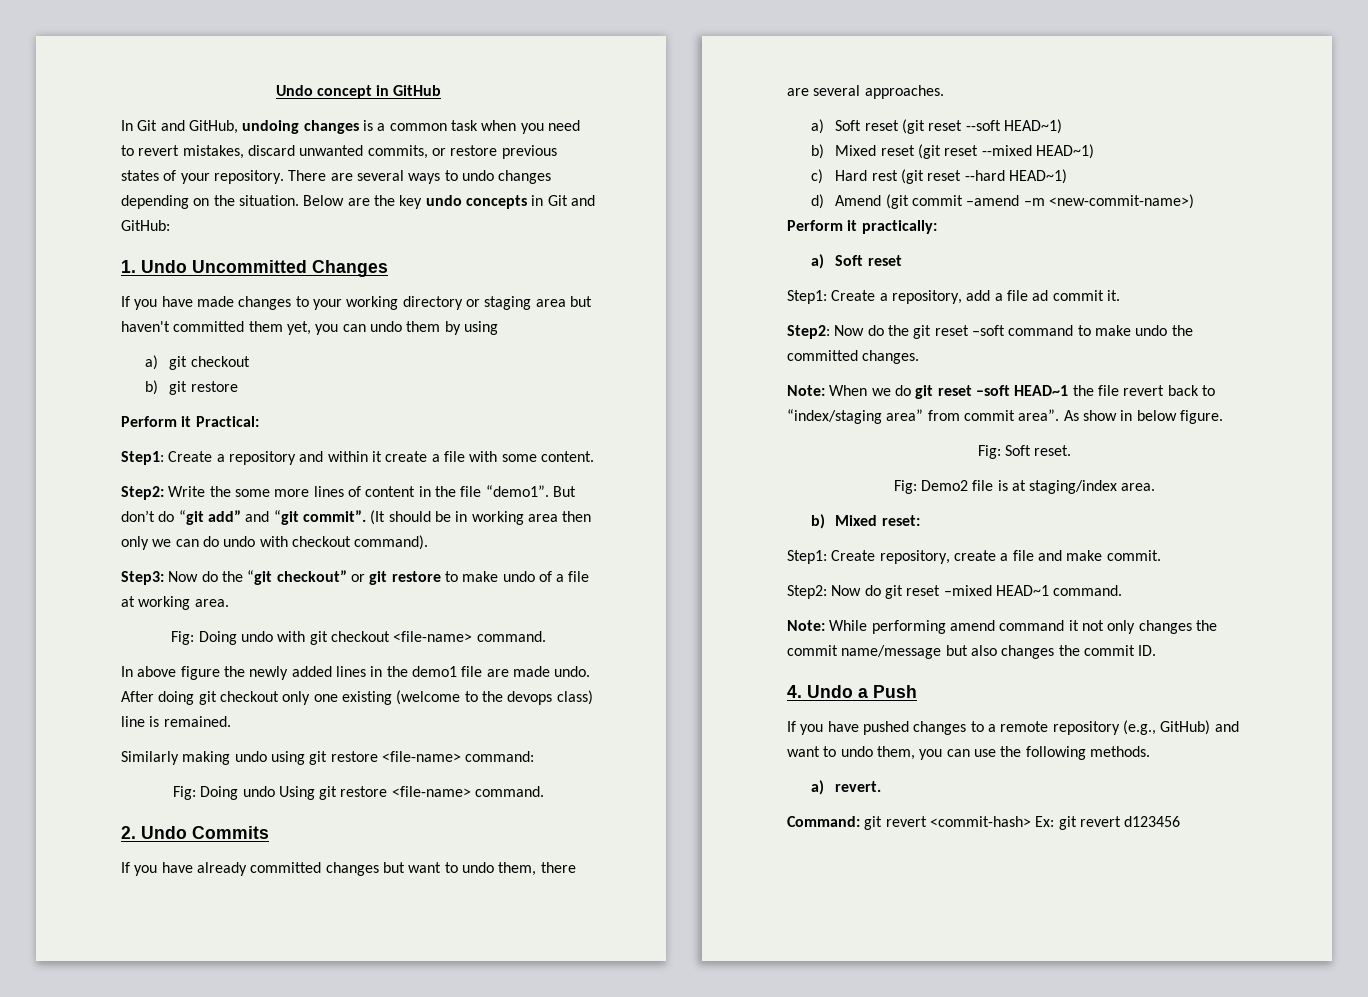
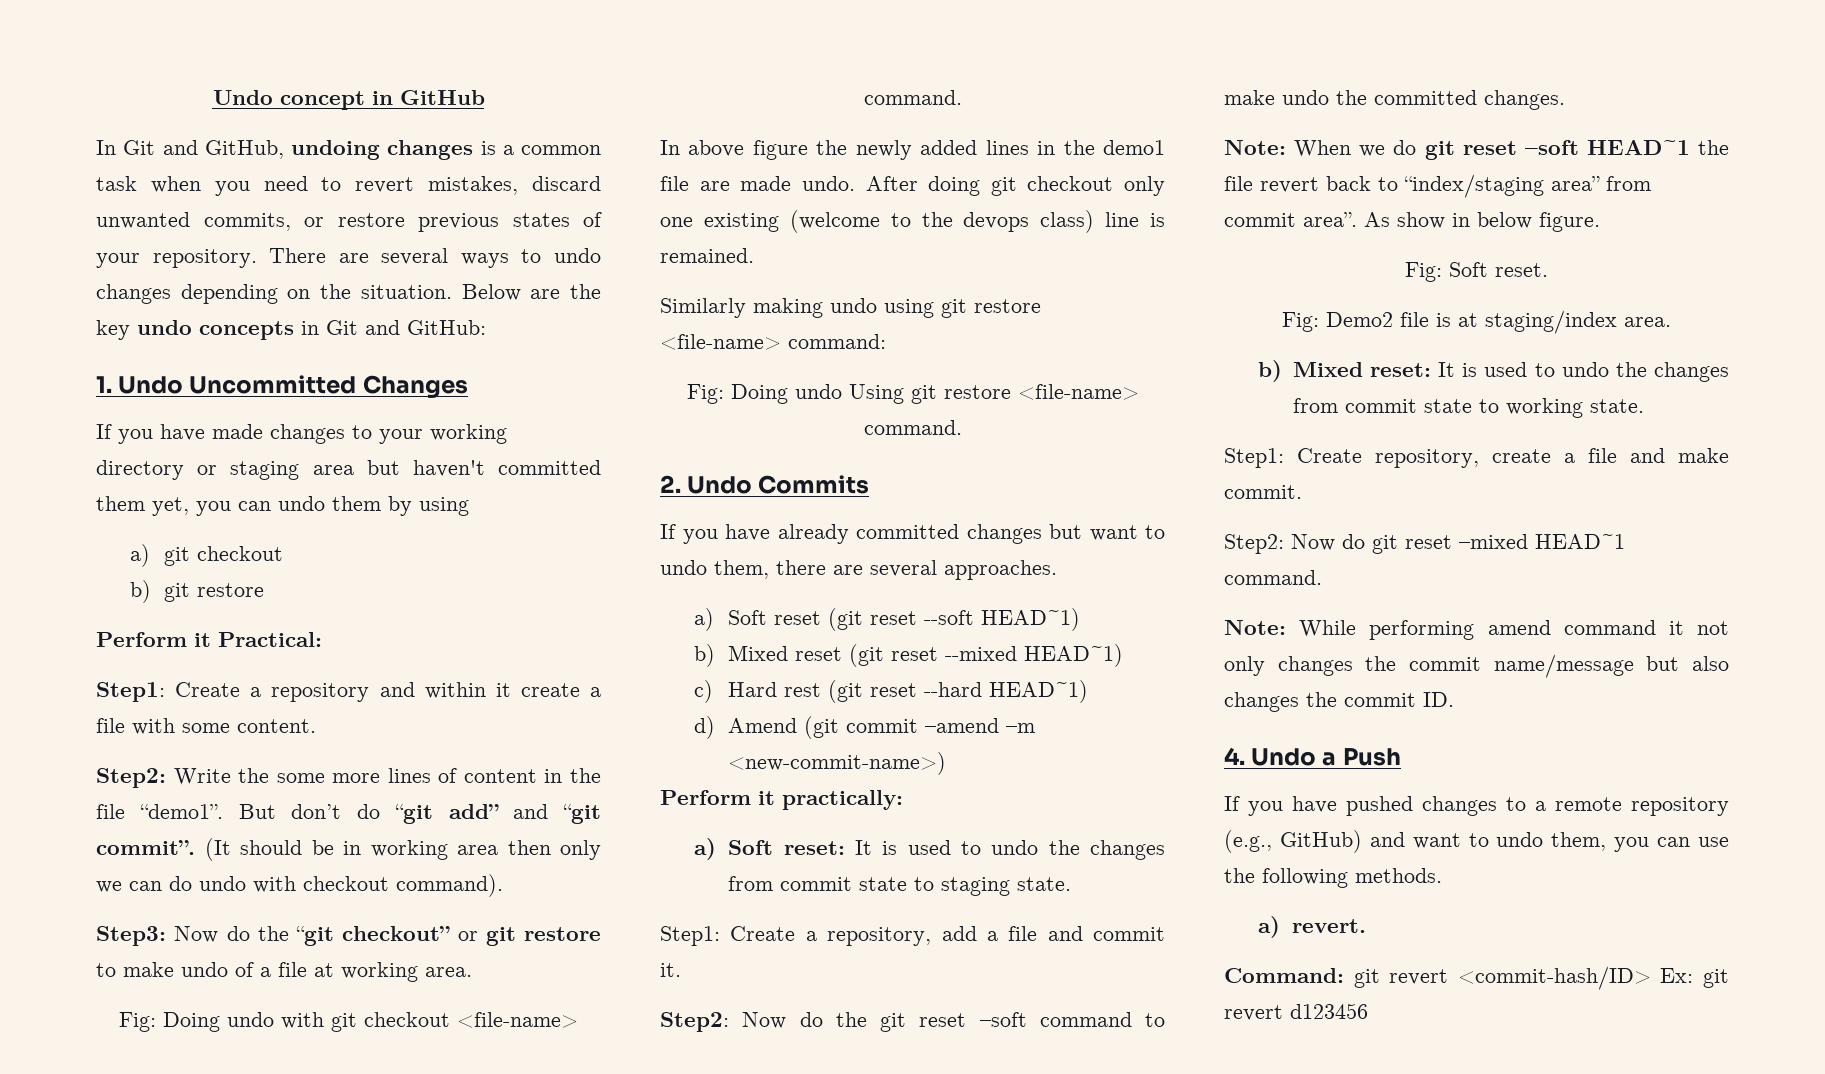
  Perform it practically:
- a) Soft reset
+ a) Soft reset: It is used to undo the changes from commit state to staging state.
- Step1: Create a repository, add a file ad commit it.
+ Step1: Create a repository, add a file and commit it.
- b) Mixed reset:
+ b) Mixed reset: It is used to undo the changes from commit state to working state.
- Command: git revert <commit-hash> Ex: git revert d123456
+ Command: git revert <commit-hash/ID> Ex: git revert d123456

